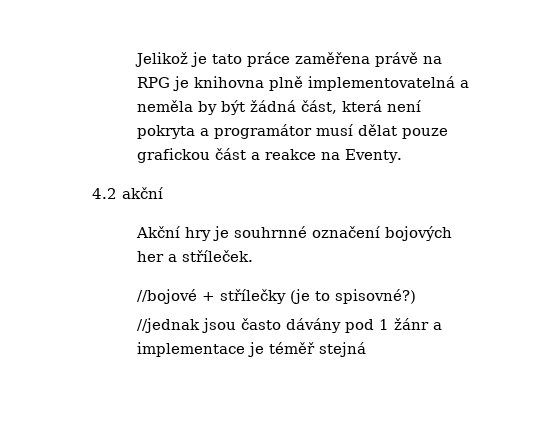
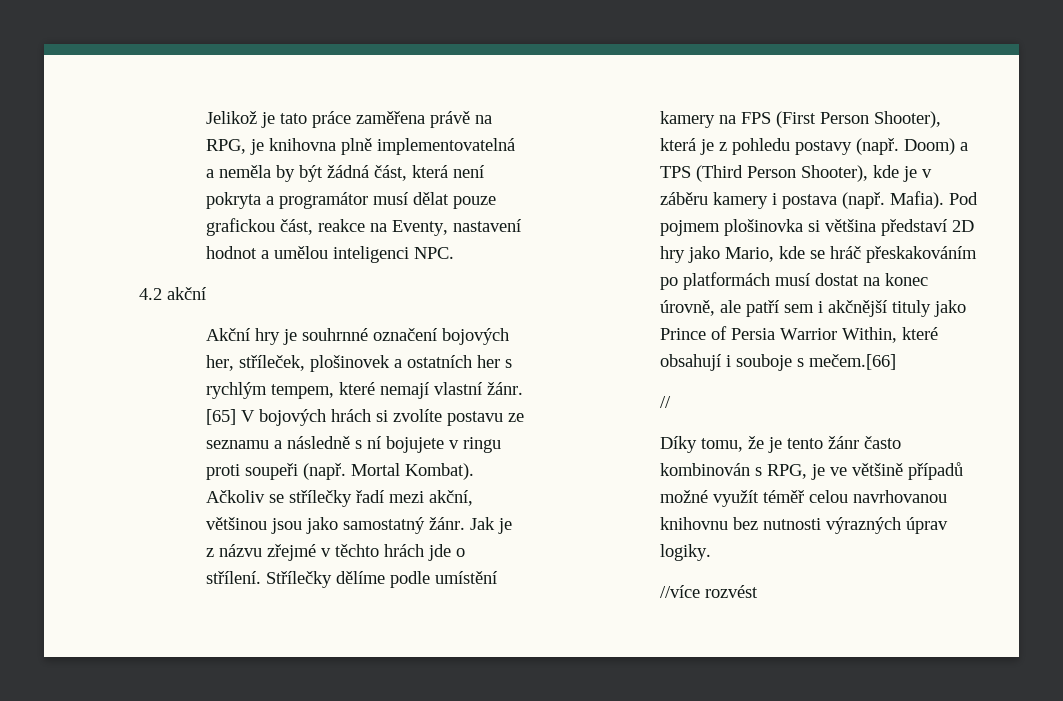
- Jelikož je tato práce zaměřena právě na RPG je knihovna plně implementovatelná a neměla by být žádná část, která není pokryta a programátor musí dělat pouze grafickou část a reakce na Eventy.
+ Jelikož je tato práce zaměřena právě na RPG, je knihovna plně implementovatelná a neměla by být žádná část, která není pokryta a programátor musí dělat pouze grafickou část, reakce na Eventy, nastavení hodnot a umělou inteligenci NPC.
- Akční hry je souhrnné označení bojových her a stříleček.
- //bojové + střílečky (je to spisovné?)
- //jednak jsou často dávány pod 1 žánr a implementace je téměř stejná
+ Akční hry je souhrnné označení bojových her, stříleček, plošinovek a ostatních her s rychlým tempem, které nemají vlastní žánr. [65] V bojových hrách si zvolíte postavu ze seznamu a následně s ní bojujete v ringu proti soupeři (např. Mortal Kombat). Ačkoliv se střílečky řadí mezi akční, většinou jsou jako samostatný žánr. Jak je z názvu zřejmé v těchto hrách jde o střílení. Střílečky dělíme podle umístění kamery na FPS (First Person Shooter), která je z pohledu postavy (např. Doom) a TPS (Third Person Shooter), kde je v záběru kamery i postava (např. Mafia). Pod pojmem plošinovka si většina představí 2D hry jako Mario, kde se hráč přeskakováním po platformách musí dostat na konec úrovně, ale patří sem i akčnější tituly jako Prince of Persia Warrior Within, které obsahují i souboje s mečem.[66]
+ //
+ Díky tomu, že je tento žánr často kombinován s RPG, je ve většině případů možné využít téměř celou navrhovanou knihovnu bez nutnosti výrazných úprav logiky.
+ //více rozvést

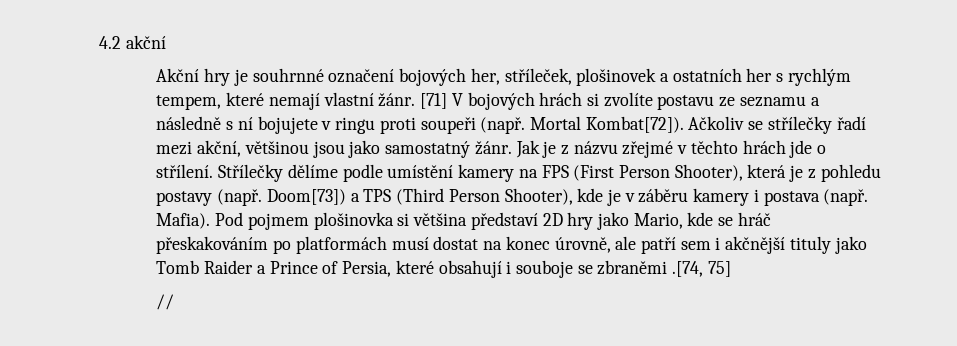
- Jelikož je tato práce zaměřena právě na RPG, je knihovna plně implementovatelná a neměla by být žádná část, která není pokryta a programátor musí dělat pouze grafickou část, reakce na Eventy, nastavení hodnot a umělou inteligenci NPC.
- [65] V bojových hrách si zvolíte postavu ze seznamu a následně s ní bojujete v ringu proti soupeři (např.
+ [71] V bojových hrách si zvolíte postavu ze seznamu a následně s ní bojujete v ringu proti soupeři (např.
- Mortal Kombat).
+ Mortal Kombat[72]).
- Doom) a TPS (Third Person Shooter), kde je v záběru kamery i postava (např.
+ Doom[73]) a TPS (Third Person Shooter), kde je v záběru kamery i postava (např.
- Pod pojmem plošinovka si většina představí 2D hry jako Mario, kde se hráč přeskakováním po platformách musí dostat na konec úrovně, ale patří sem i akčnější tituly jako Prince of Persia Warrior Within, které obsahují i souboje s mečem.[66]
+ Pod pojmem plošinovka si většina představí 2D hry jako Mario, kde se hráč přeskakováním po platformách musí dostat na konec úrovně, ale patří sem i akčnější tituly jako Tomb Raider a Prince of Persia, které obsahují i souboje se zbraněmi .[74, 75]
  //
- Díky tomu, že je tento žánr často kombinován s RPG, je ve většině případů možné využít téměř celou navrhovanou knihovnu bez nutnosti výrazných úprav logiky.
- //více rozvést

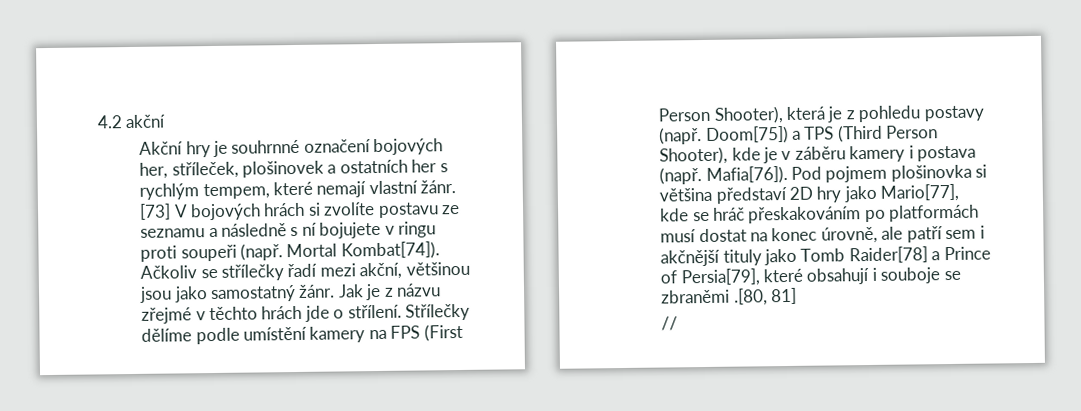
- [71] V bojových hrách si zvolíte postavu ze seznamu a následně s ní bojujete v ringu proti soupeři (např.
+ [73] V bojových hrách si zvolíte postavu ze seznamu a následně s ní bojujete v ringu proti soupeři (např.
- Mortal Kombat[72]).
+ Mortal Kombat[74]).
- Doom[73]) a TPS (Third Person Shooter), kde je v záběru kamery i postava (např.
+ Doom[75]) a TPS (Third Person Shooter), kde je v záběru kamery i postava (např.
- Mafia).
+ Mafia[76]).
- Pod pojmem plošinovka si většina představí 2D hry jako Mario, kde se hráč přeskakováním po platformách musí dostat na konec úrovně, ale patří sem i akčnější tituly jako Tomb Raider a Prince of Persia, které obsahují i souboje se zbraněmi .[74, 75]
+ Pod pojmem plošinovka si většina představí 2D hry jako Mario[77], kde se hráč přeskakováním po platformách musí dostat na konec úrovně, ale patří sem i akčnější tituly jako Tomb Raider[78] a Prince of Persia[79], které obsahují i souboje se zbraněmi .[80, 81]

